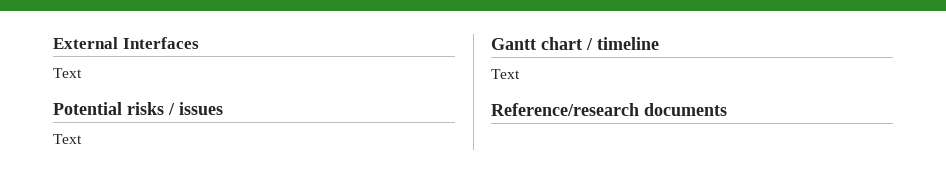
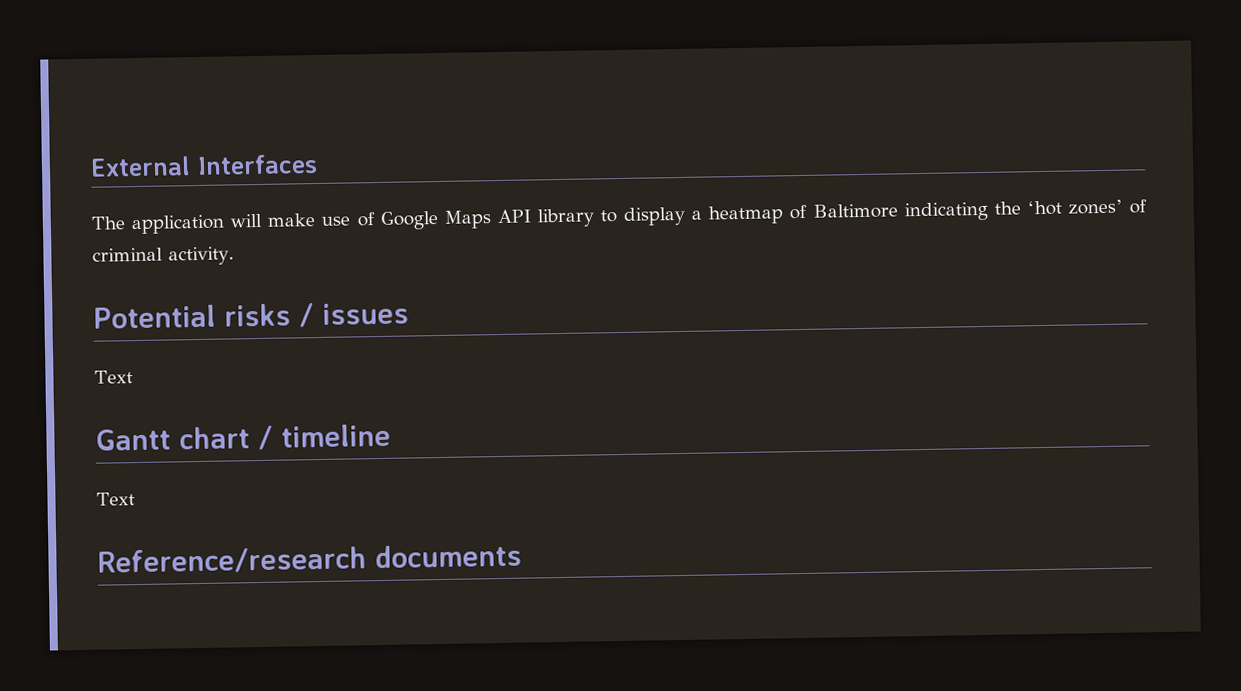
  External Interfaces
- Text
+ The application will make use of Google Maps API library to display a heatmap of Baltimore indicating the ‘hot zones’ of criminal activity.

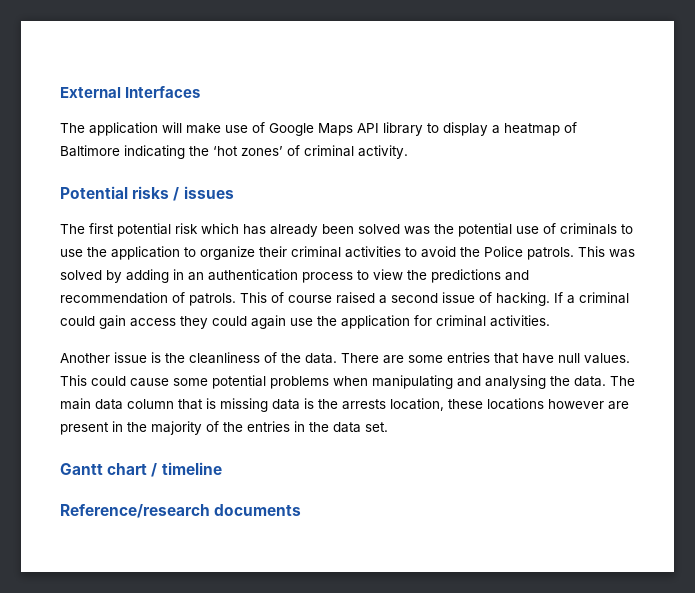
  Potential risks / issues
- Text
+ The first potential risk which has already been solved was the potential use of criminals to use the application to organize their criminal activities to avoid the Police patrols. This was solved by adding in an authentication process to view the predictions and recommendation of patrols. This of course raised a second issue of hacking. If a criminal could gain access they could again use the application for criminal activities.
+ Another issue is the cleanliness of the data. There are some entries that have null values. This could cause some potential problems when manipulating and analysing the data. The main data column that is missing data is the arrests location, these locations however are present in the majority of the entries in the data set.
  Gantt chart / timeline
- Text

